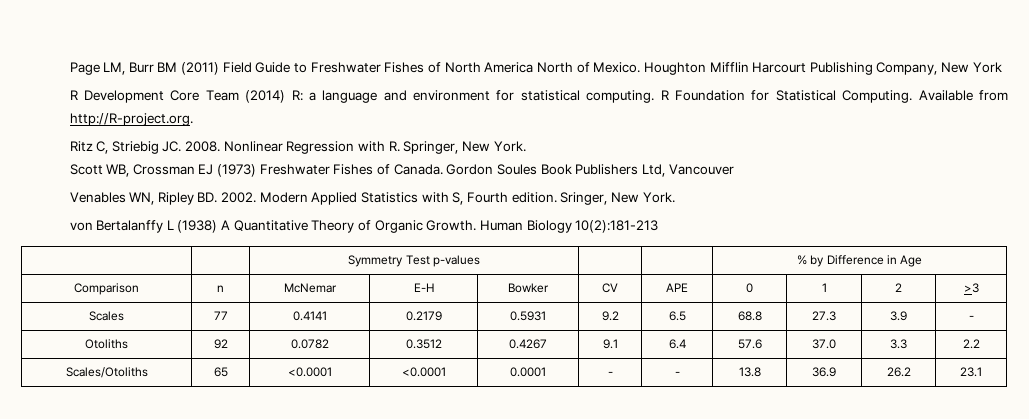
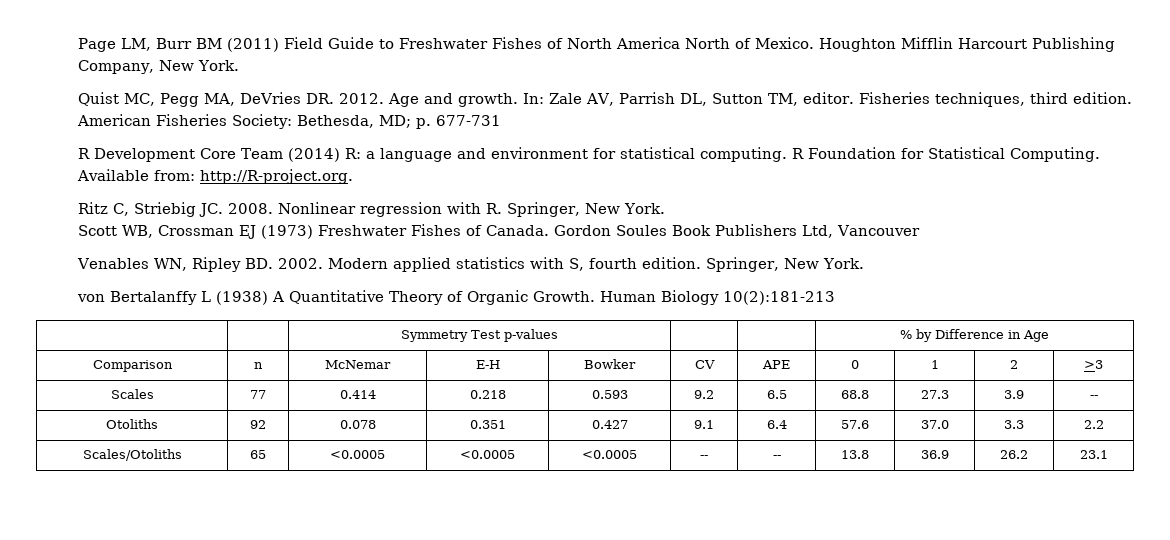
- Houghton Mifflin Harcourt Publishing Company, New York
+ Houghton Mifflin Harcourt Publishing Company, New York.
+ Quist MC, Pegg MA, DeVries DR. 2012. Age and growth. In: Zale AV, Parrish DL, Sutton TM, editor. Fisheries techniques, third edition. American Fisheries Society: Bethesda, MD; p. 677-731
- Available from http://R-project.org.
+ Available from: http://R-project.org.
- Nonlinear Regression with R. Springer, New York.
+ Nonlinear regression with R. Springer, New York.
- Modern Applied Statistics with S, Fourth edition. Sringer, New York.
+ Modern applied statistics with S, fourth edition. Springer, New York.
- Scales | 77 | 0.4141 | 0.2179 | 0.5931 | 9.2 | 6.5 | 68.8 | 27.3 | 3.9 | -
+ Scales | 77 | 0.414 | 0.218 | 0.593 | 9.2 | 6.5 | 68.8 | 27.3 | 3.9 | --
- Otoliths | 92 | 0.0782 | 0.3512 | 0.4267 | 9.1 | 6.4 | 57.6 | 37.0 | 3.3 | 2.2
+ Otoliths | 92 | 0.078 | 0.351 | 0.427 | 9.1 | 6.4 | 57.6 | 37.0 | 3.3 | 2.2
- Scales/Otoliths | 65 | <0.0001 | <0.0001 | 0.0001 | - | - | 13.8 | 36.9 | 26.2 | 23.1
+ Scales/Otoliths | 65 | <0.0005 | <0.0005 | <0.0005 | -- | -- | 13.8 | 36.9 | 26.2 | 23.1

